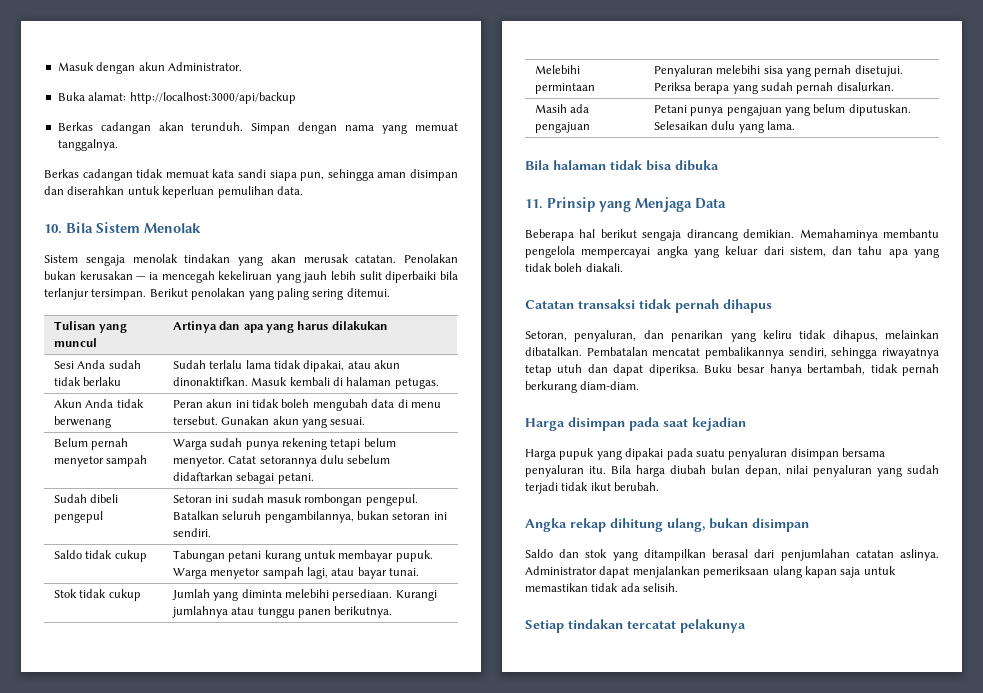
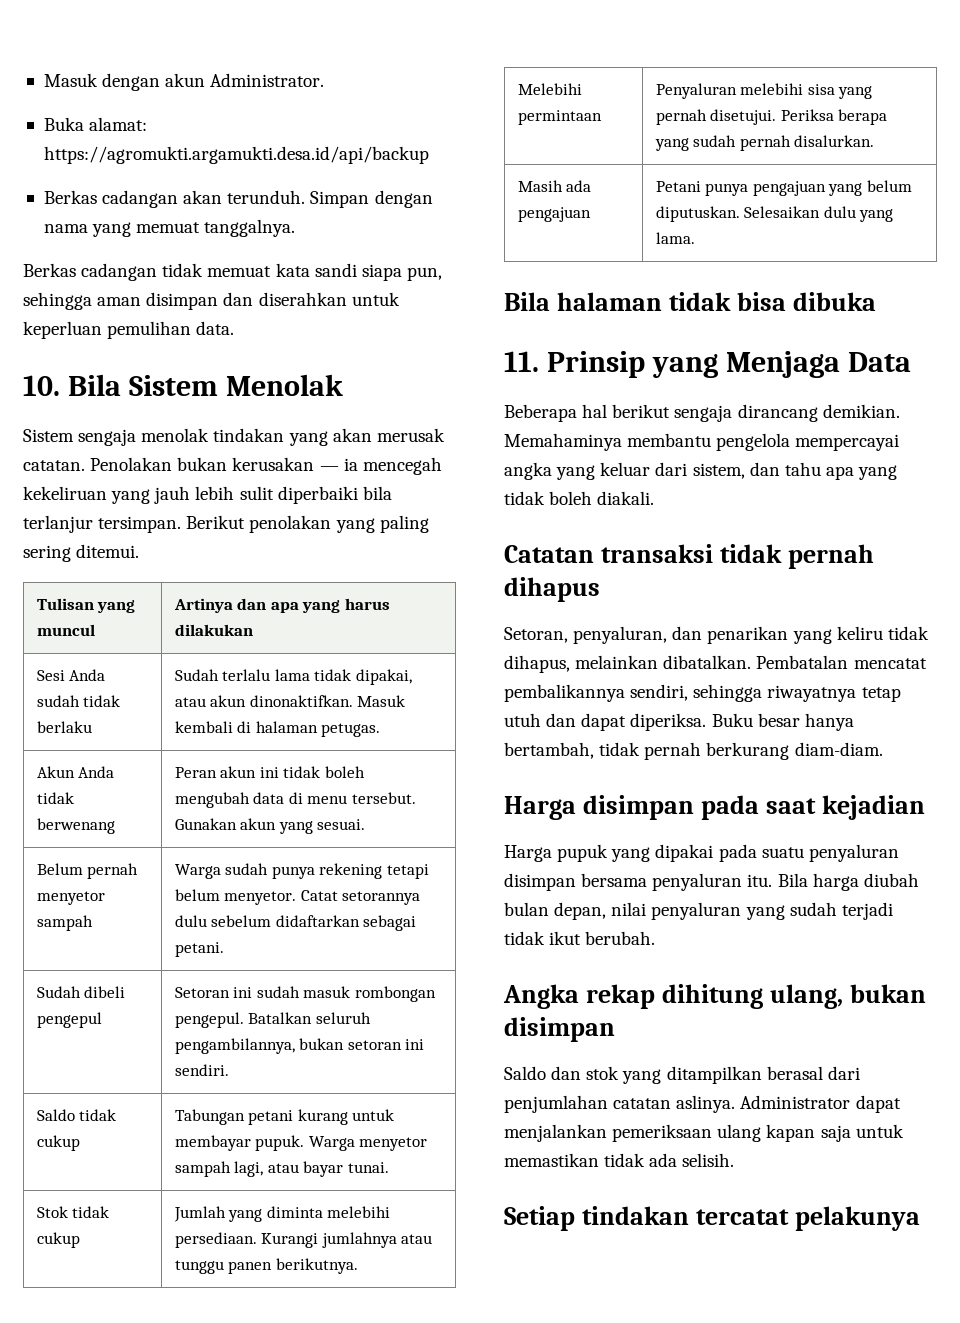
- Buka alamat: http://localhost:3000/api/backup
+ Buka alamat: https://agromukti.argamukti.desa.id/api/backup

